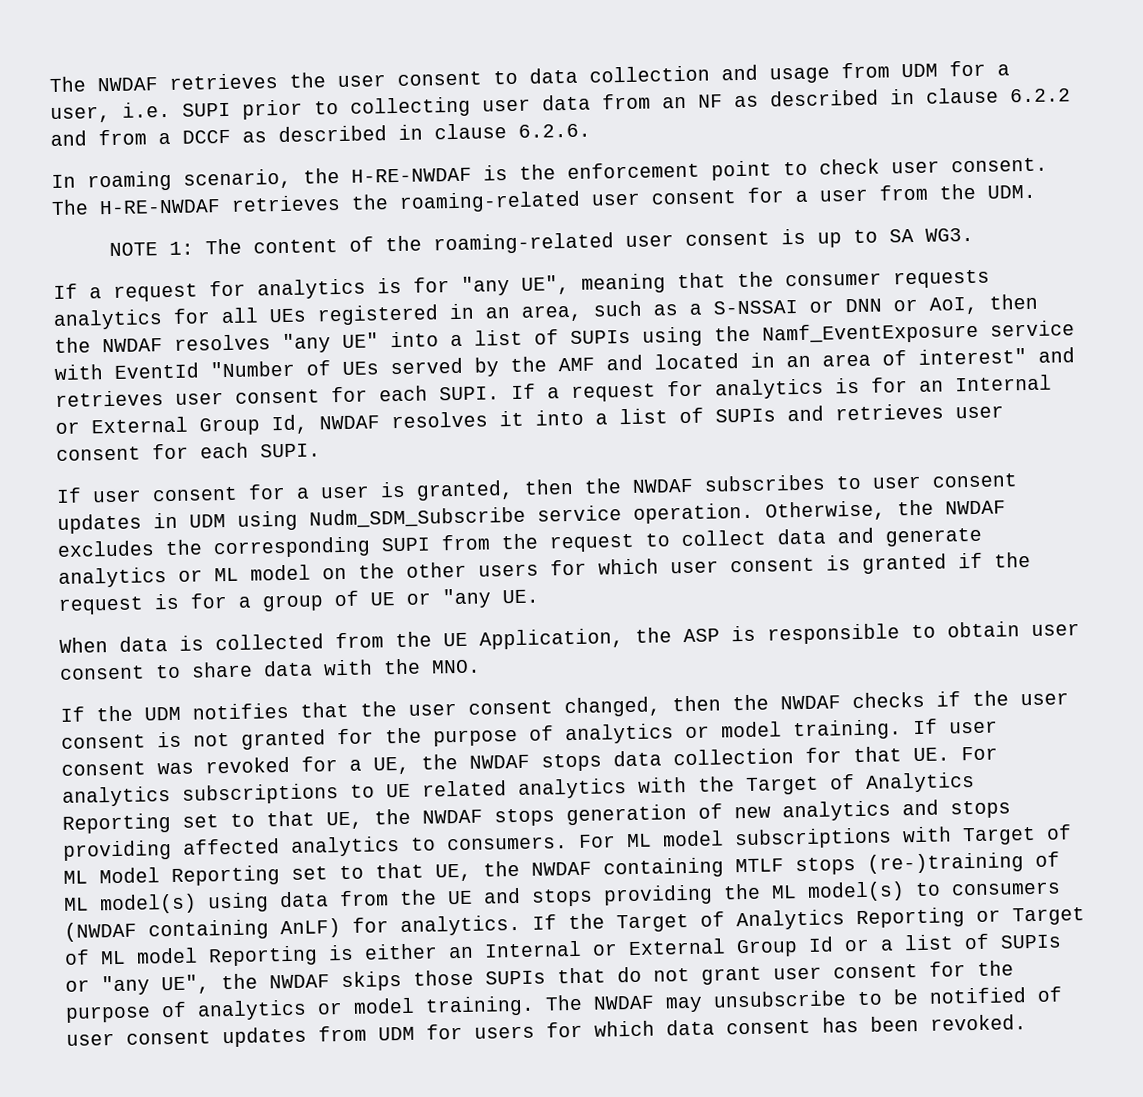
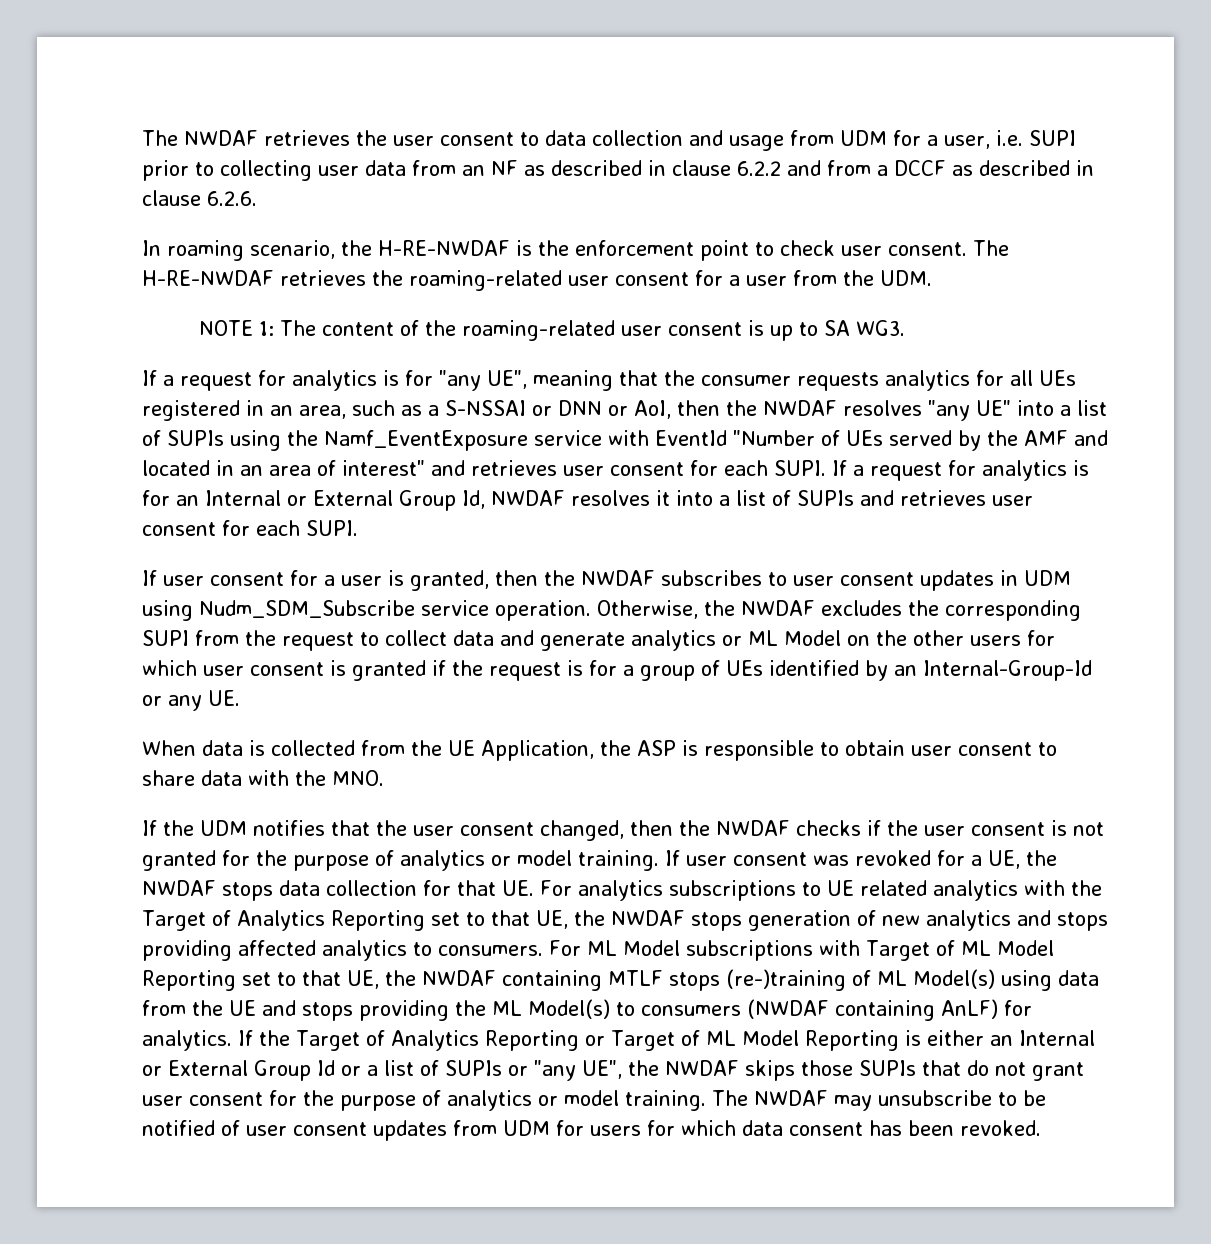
- Otherwise, the NWDAF excludes the corresponding SUPI from the request to collect data and generate analytics or ML model on the other users for which user consent is granted if the request is for a group of UE or "any UE.
+ Otherwise, the NWDAF excludes the corresponding SUPI from the request to collect data and generate analytics or ML Model on the other users for which user consent is granted if the request is for a group of UEs identified by an Internal-Group-Id or any UE.
- For ML model subscriptions with Target of ML Model Reporting set to that UE, the NWDAF containing MTLF stops (re-)training of ML model(s) using data from the UE and stops providing the ML model(s) to consumers (NWDAF containing AnLF) for analytics.
+ For ML Model subscriptions with Target of ML Model Reporting set to that UE, the NWDAF containing MTLF stops (re-)training of ML Model(s) using data from the UE and stops providing the ML Model(s) to consumers (NWDAF containing AnLF) for analytics.
- If the Target of Analytics Reporting or Target of ML model Reporting is either an Internal or External Group Id or a list of SUPIs or "any UE", the NWDAF skips those SUPIs that do not grant user consent for the purpose of analytics or model training.
+ If the Target of Analytics Reporting or Target of ML Model Reporting is either an Internal or External Group Id or a list of SUPIs or "any UE", the NWDAF skips those SUPIs that do not grant user consent for the purpose of analytics or model training.

